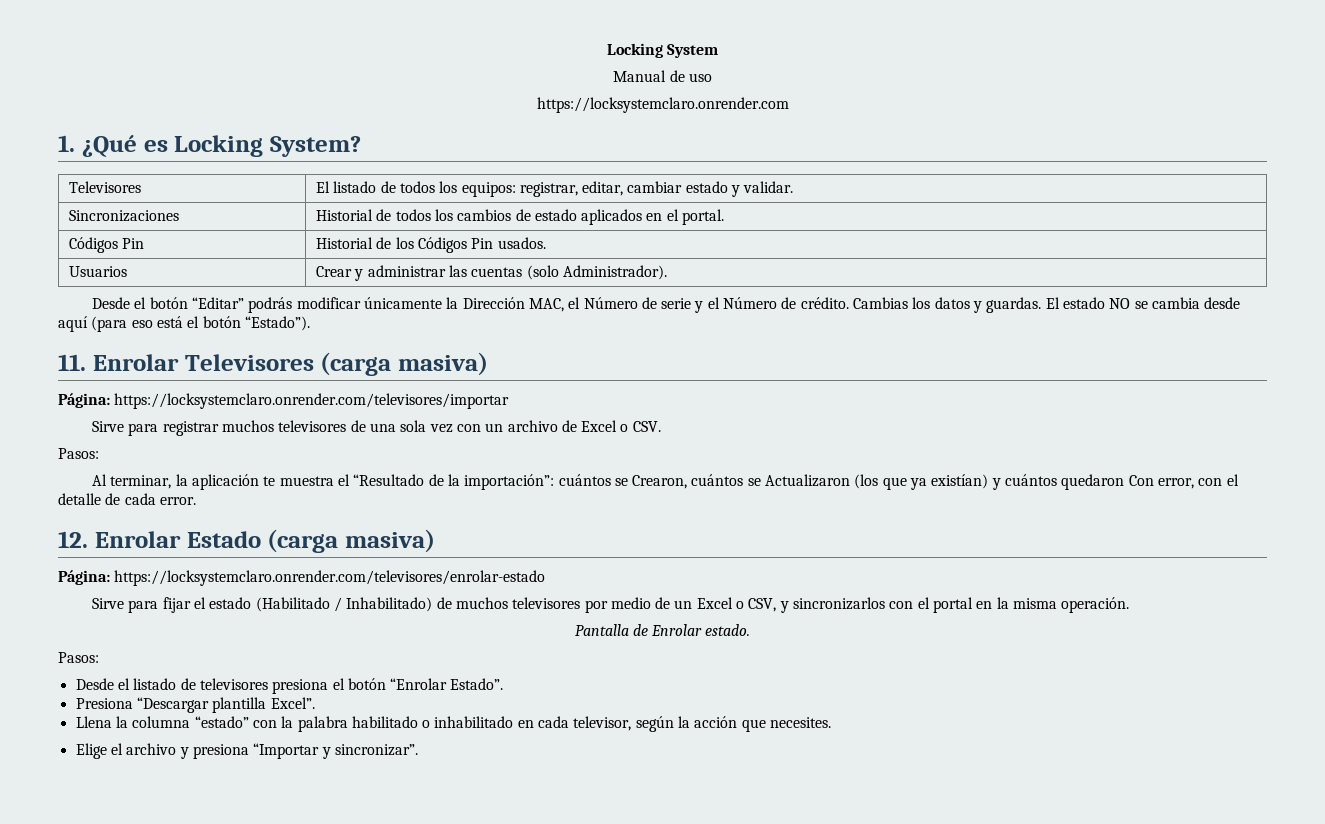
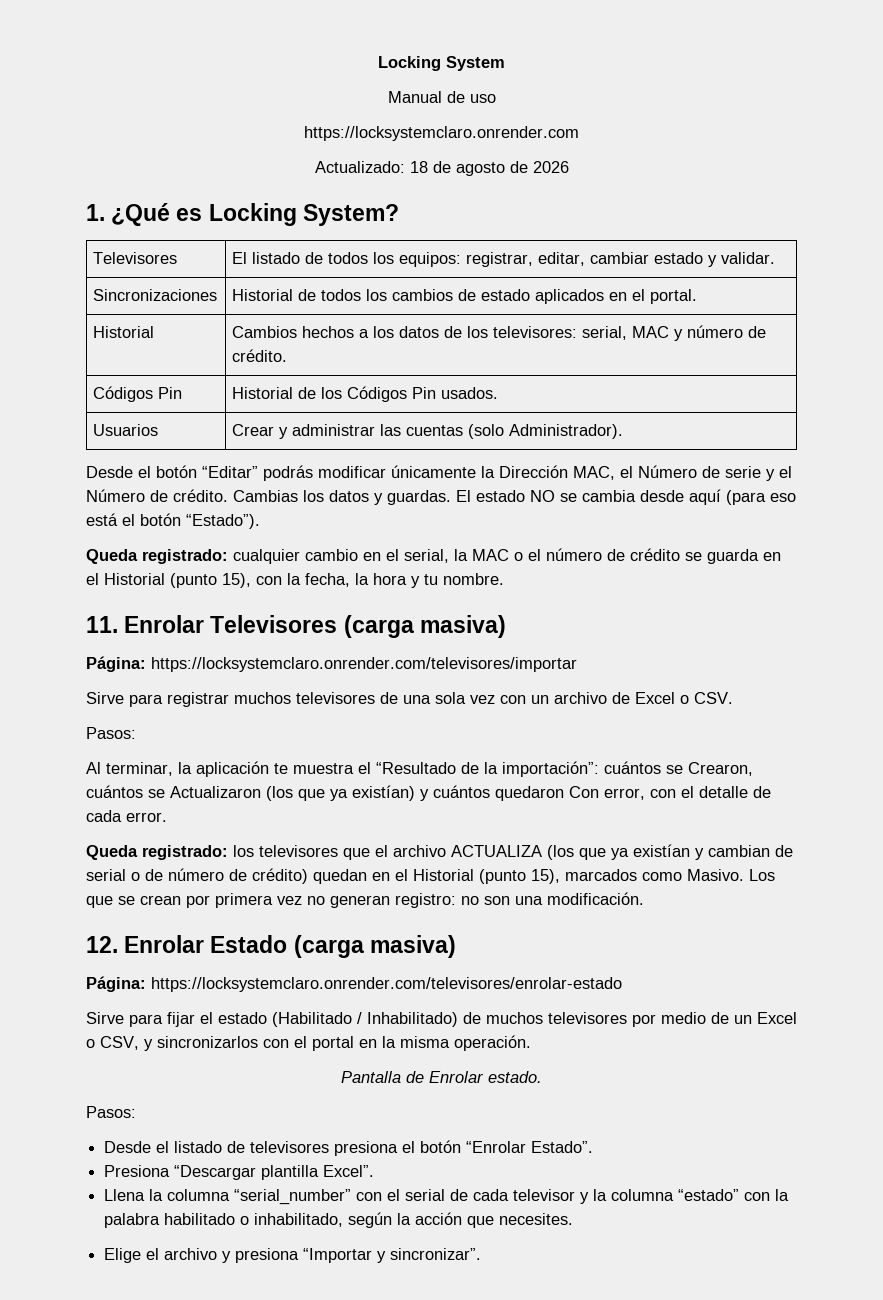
+ Actualizado: 18 de agosto de 2026
+ Historial | Cambios hechos a los datos de los televisores: serial, MAC y número de crédito.
+ Queda registrado: cualquier cambio en el serial, la MAC o el número de crédito se guarda en el Historial (punto 15), con la fecha, la hora y tu nombre.
+ Queda registrado: los televisores que el archivo ACTUALIZA (los que ya existían y cambian de serial o de número de crédito) quedan en el Historial (punto 15), marcados como Masivo. Los que se crean por primera vez no generan registro: no son una modificación.
- Llena la columna “estado” con la palabra habilitado o inhabilitado en cada televisor, según la acción que necesites.
+ Llena la columna “serial_number” con el serial de cada televisor y la columna “estado” con la palabra habilitado o inhabilitado, según la acción que necesites.

